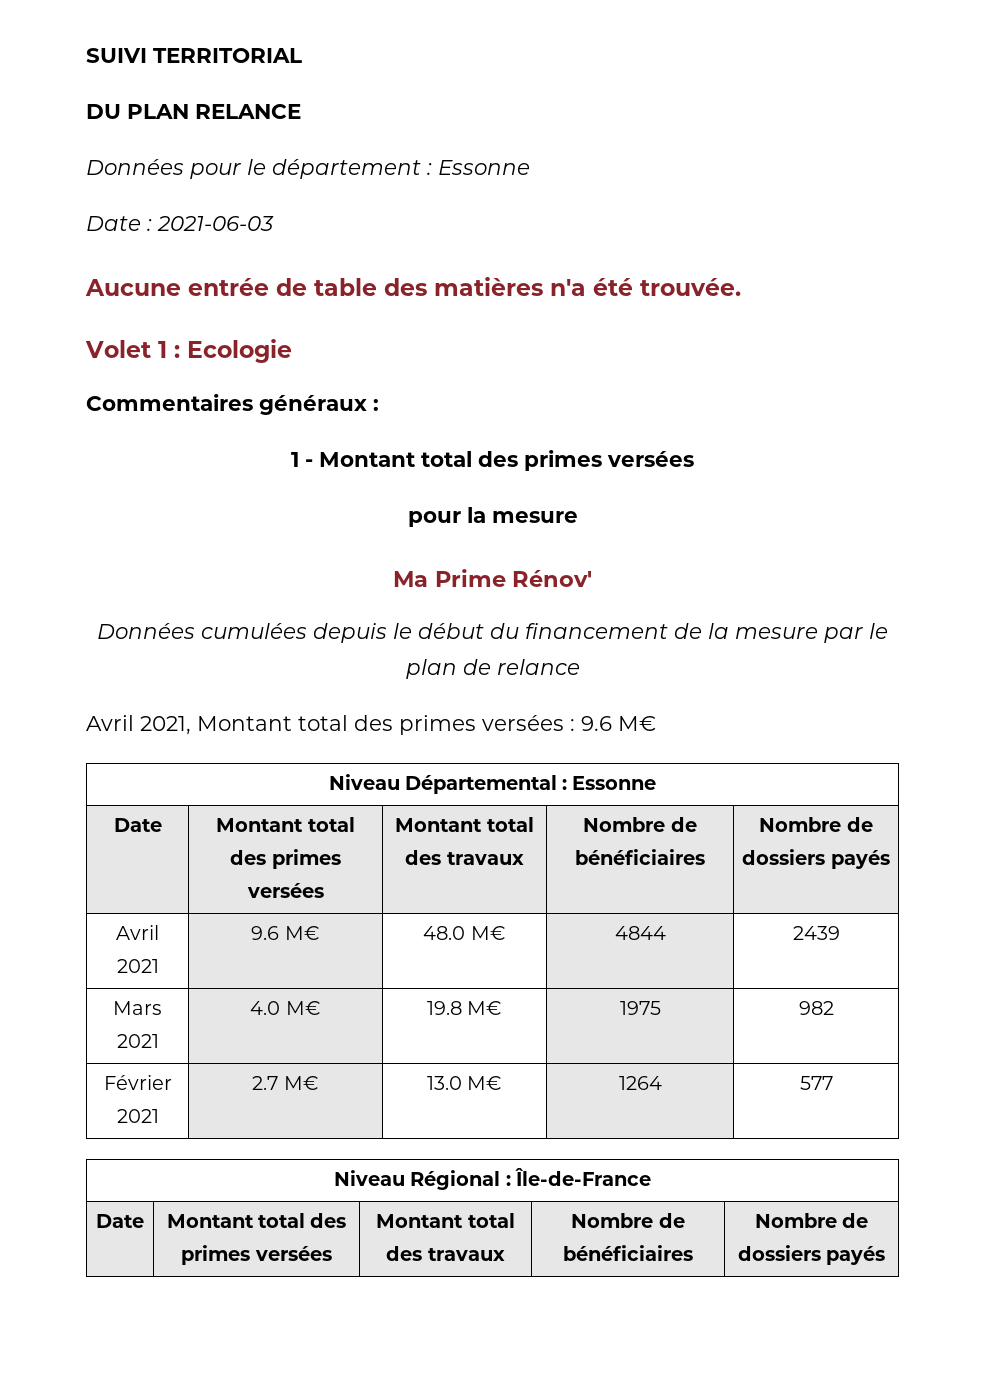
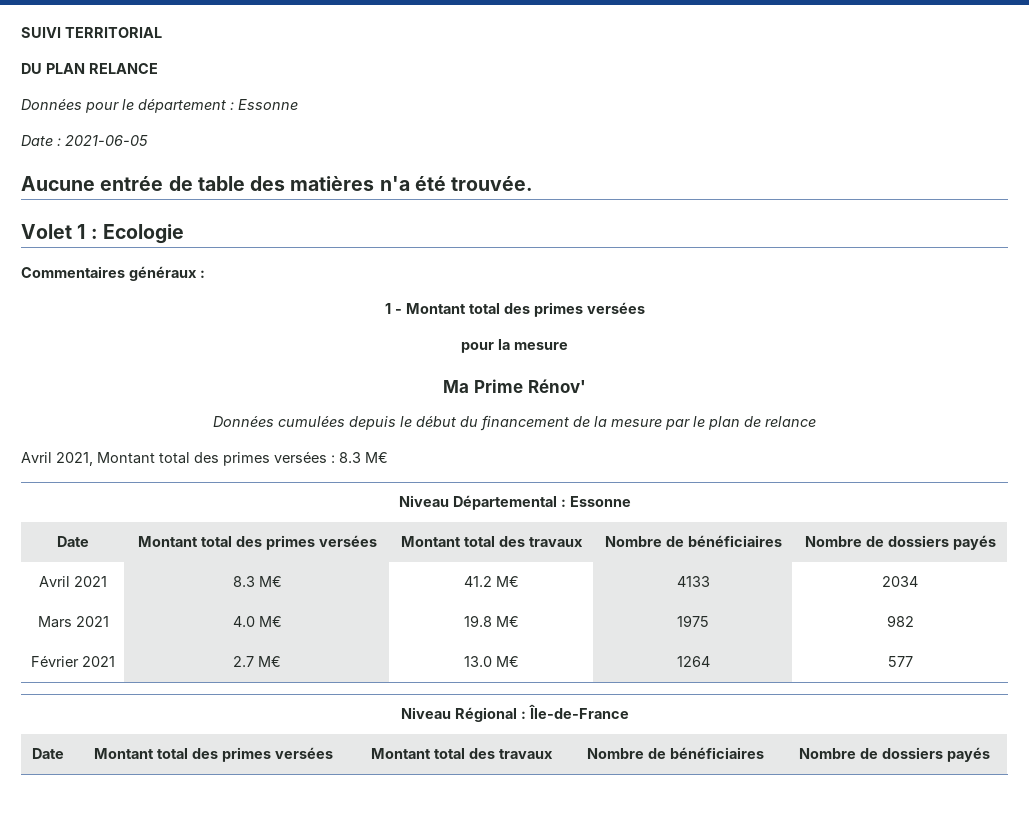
- Date : 2021-06-03
+ Date : 2021-06-05
- Avril 2021, Montant total des primes versées : 9.6 M€
+ Avril 2021, Montant total des primes versées : 8.3 M€
- Avril 2021 | 9.6 M€ | 48.0 M€ | 4844 | 2439
+ Avril 2021 | 8.3 M€ | 41.2 M€ | 4133 | 2034

